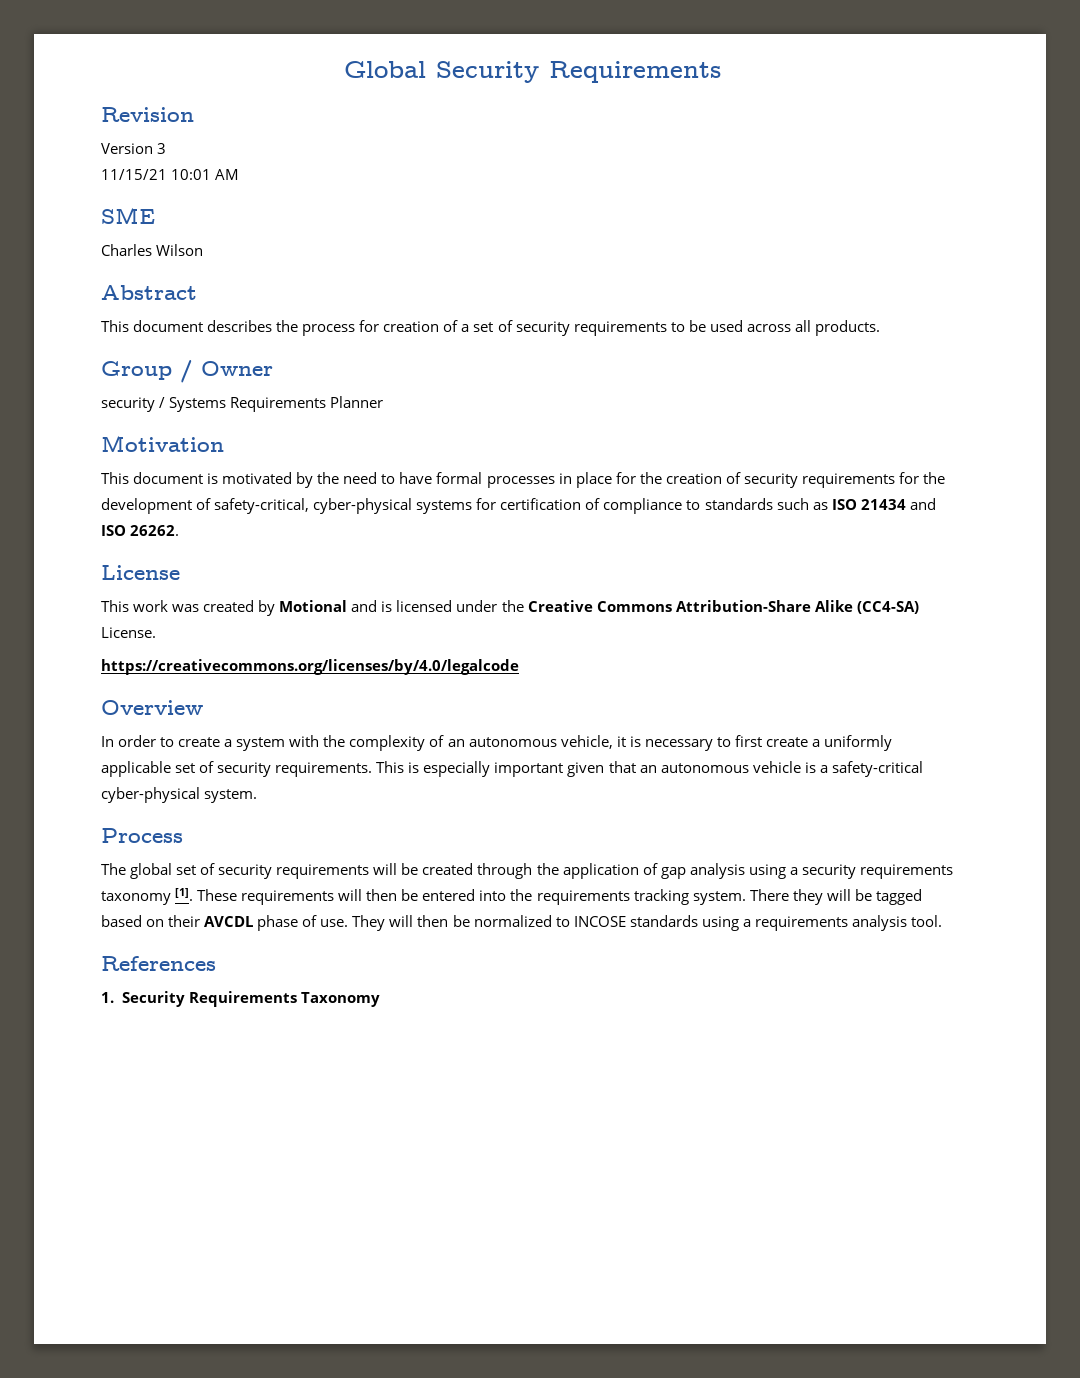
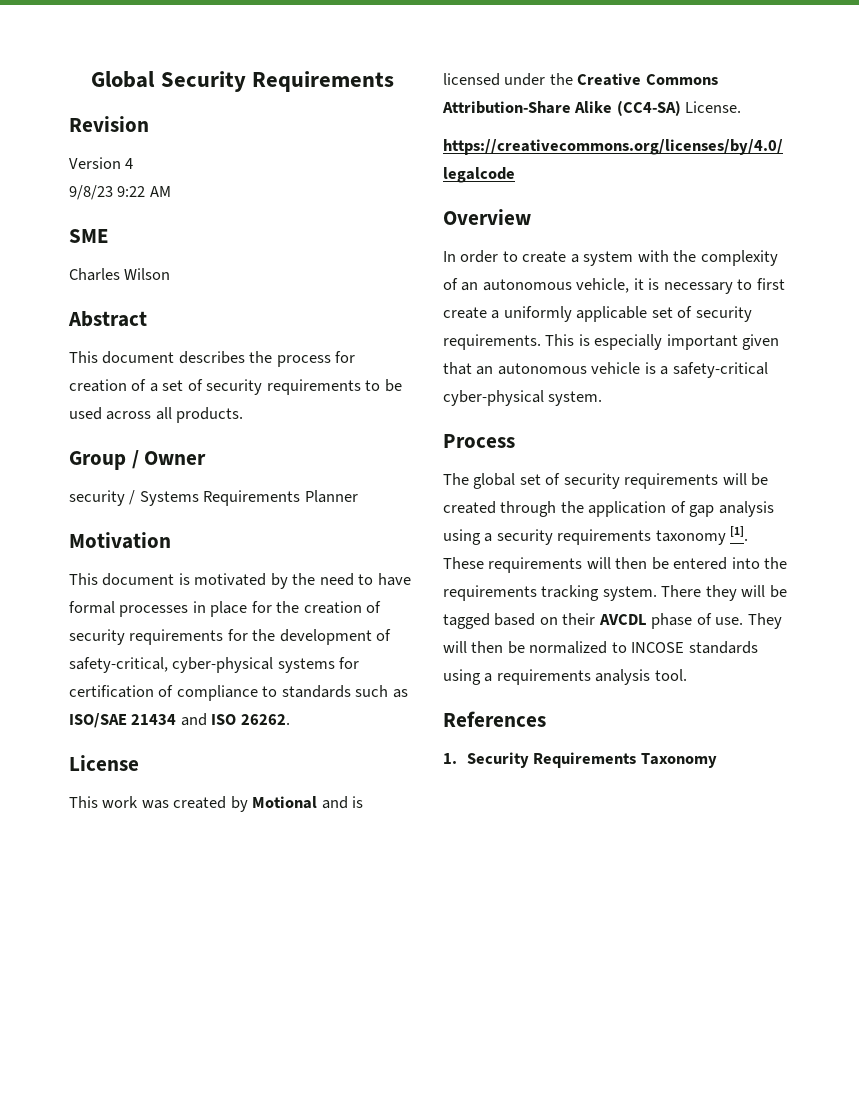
- Version 3
- 11/15/21 10:01 AM
+ Version 4
+ 9/8/23 9:22 AM
- This document is motivated by the need to have formal processes in place for the creation of security requirements for the development of safety-critical, cyber-physical systems for certification of compliance to standards such as ISO 21434 and ISO 26262.
+ This document is motivated by the need to have formal processes in place for the creation of security requirements for the development of safety-critical, cyber-physical systems for certification of compliance to standards such as ISO/SAE 21434 and ISO 26262.

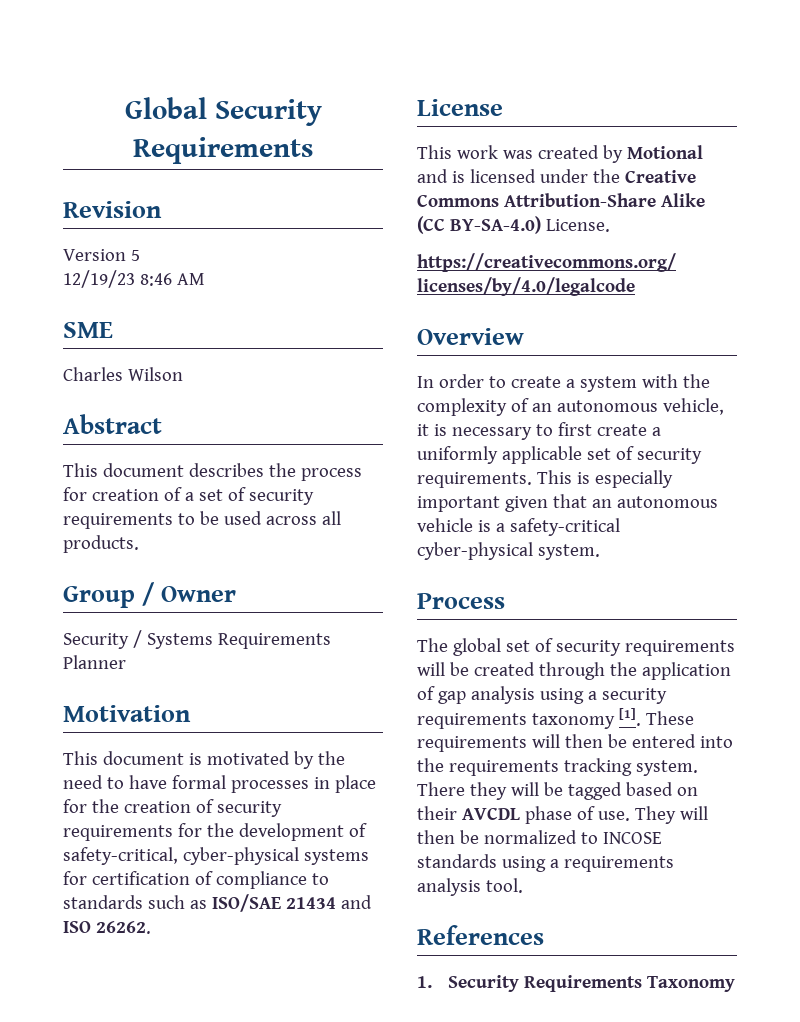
- Version 4
- 9/8/23 9:22 AM
+ Version 5
+ 12/19/23 8:46 AM
- security / Systems Requirements Planner
+ Security / Systems Requirements Planner
- This work was created by Motional and is licensed under the Creative Commons Attribution-Share Alike (CC4-SA) License.
+ This work was created by Motional and is licensed under the Creative Commons Attribution-Share Alike (CC BY-SA-4.0) License.

